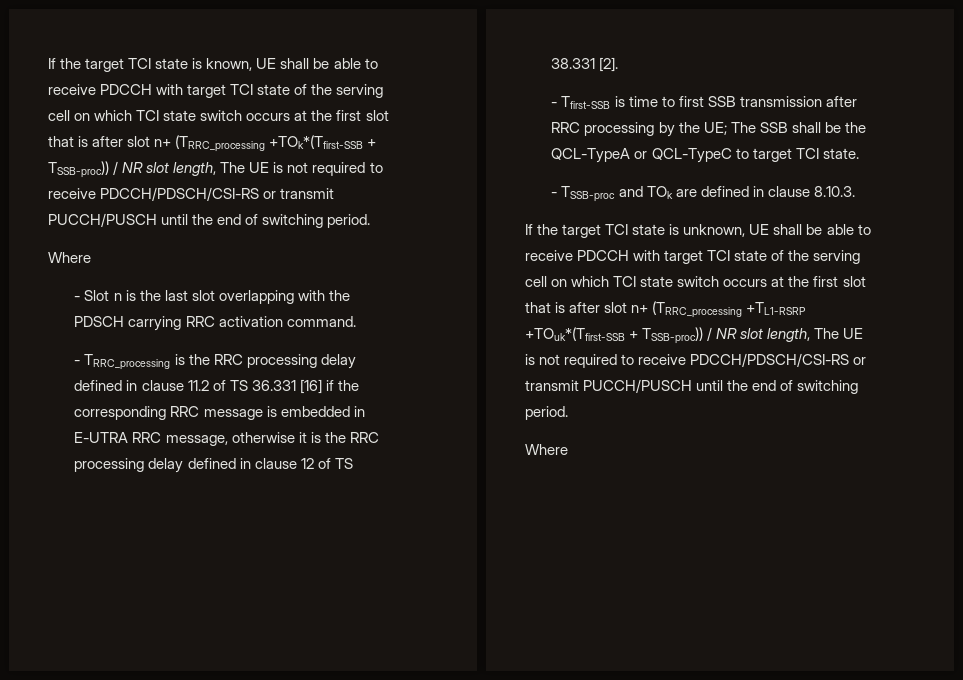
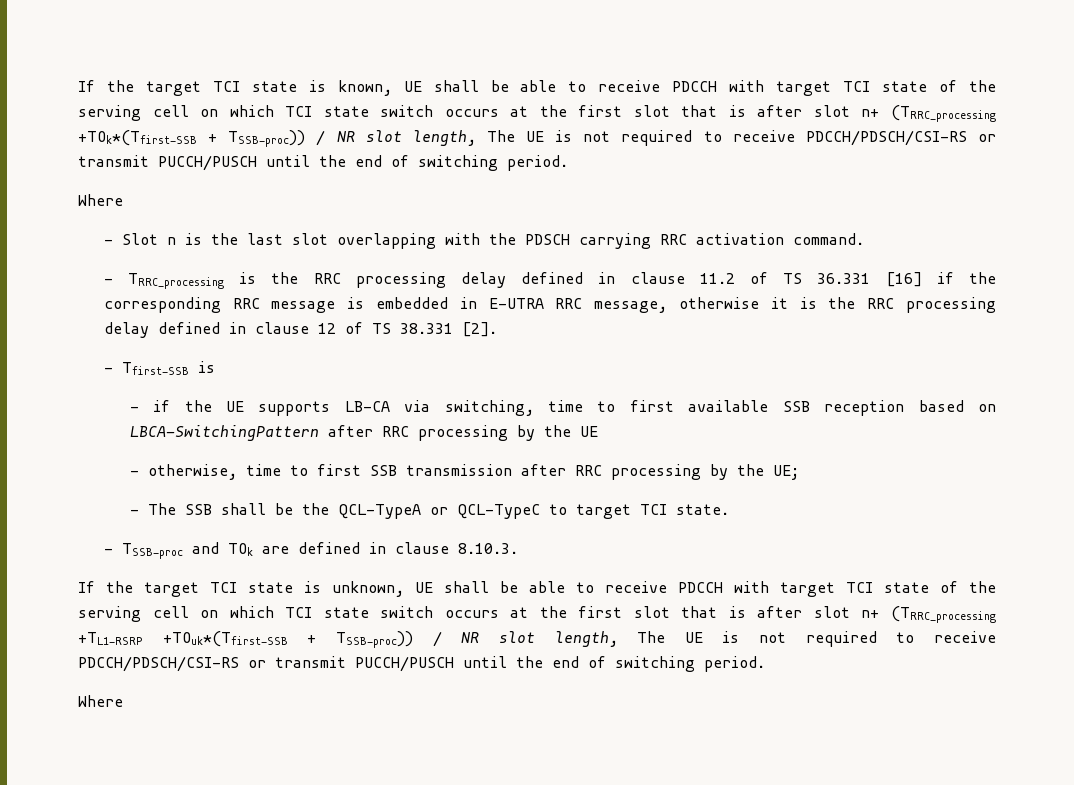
- - Tfirst-SSB is time to first SSB transmission after RRC processing by the UE; The SSB shall be the QCL-TypeA or QCL-TypeC to target TCI state.
+ - Tfirst-SSB is
+ - if the UE supports LB-CA via switching, time to first available SSB reception based on LBCA-SwitchingPattern after RRC processing by the UE
+ - otherwise, time to first SSB transmission after RRC processing by the UE;
+ - The SSB shall be the QCL-TypeA or QCL-TypeC to target TCI state.

